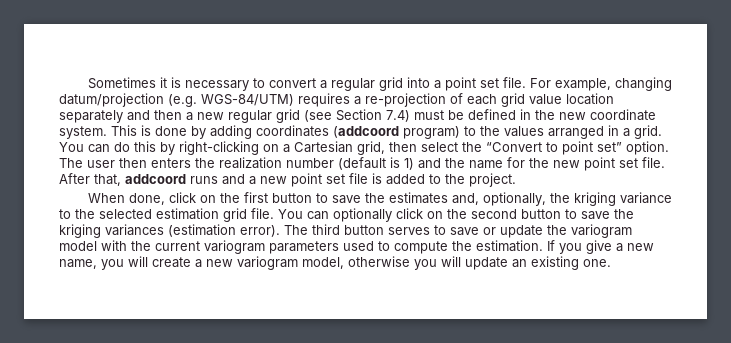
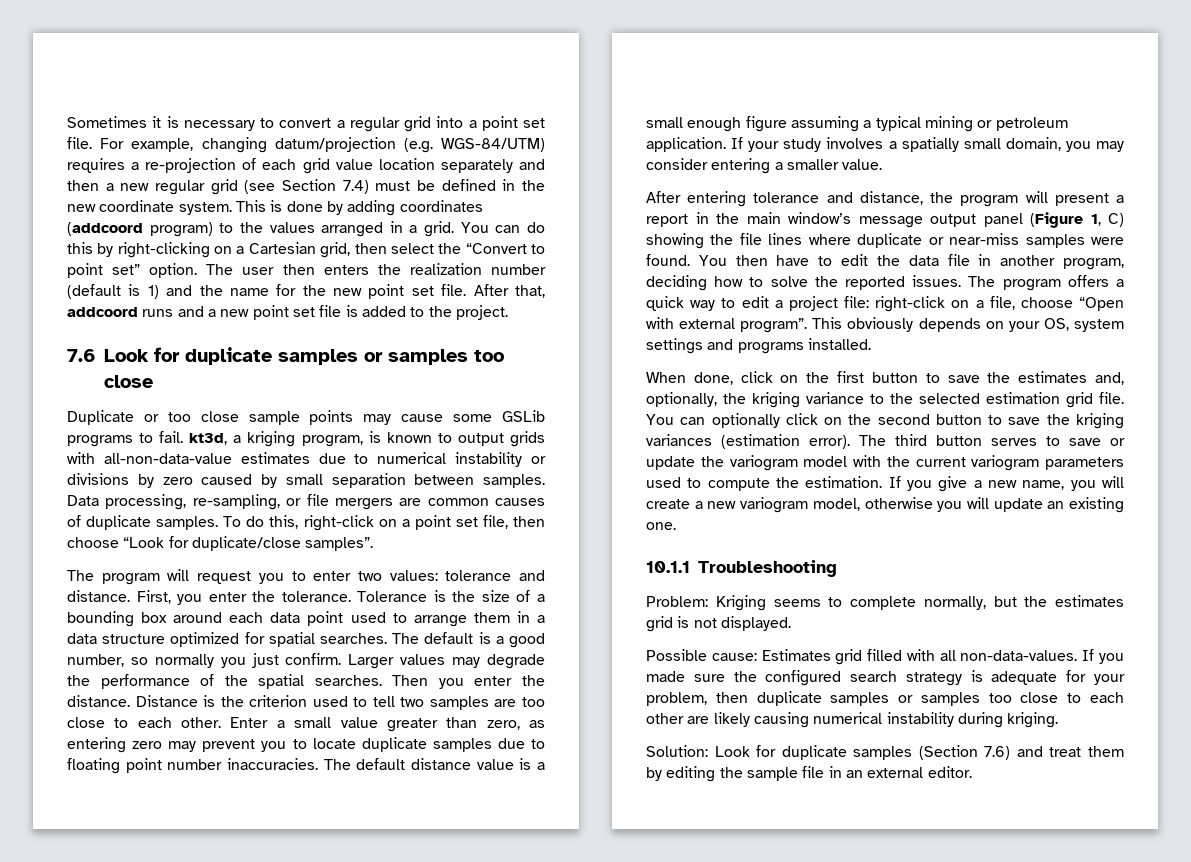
+ 7.6 Look for duplicate samples or samples too close
+ Duplicate or too close sample points may cause some GSLib programs to fail. kt3d, a kriging program, is known to output grids with all-non-data-value estimates due to numerical instability or divisions by zero caused by small separation between samples. Data processing, re-sampling, or file mergers are common causes of duplicate samples. To do this, right-click on a point set file, then choose “Look for duplicate/close samples”.
+ The program will request you to enter two values: tolerance and distance. First, you enter the tolerance. Tolerance is the size of a bounding box around each data point used to arrange them in a data structure optimized for spatial searches. The default is a good number, so normally you just confirm. Larger values may degrade the performance of the spatial searches. Then you enter the distance. Distance is the criterion used to tell two samples are too close to each other. Enter a small value greater than zero, as entering zero may prevent you to locate duplicate samples due to floating point number inaccuracies. The default distance value is a small enough figure assuming a typical mining or petroleum application. If your study involves a spatially small domain, you may consider entering a smaller value.
+ After entering tolerance and distance, the program will present a report in the main window’s message output panel (Figure 1, C) showing the file lines where duplicate or near-miss samples were found. You then have to edit the data file in another program, deciding how to solve the reported issues. The program offers a quick way to edit a project file: right-click on a file, choose “Open with external program”. This obviously depends on your OS, system settings and programs installed.
+ 10.1.1 Troubleshooting
+ Problem: Kriging seems to complete normally, but the estimates grid is not displayed.
+ Possible cause: Estimates grid filled with all non-data-values. If you made sure the configured search strategy is adequate for your problem, then duplicate samples or samples too close to each other are likely causing numerical instability during kriging.
+ Solution: Look for duplicate samples (Section 7.6) and treat them by editing the sample file in an external editor.

